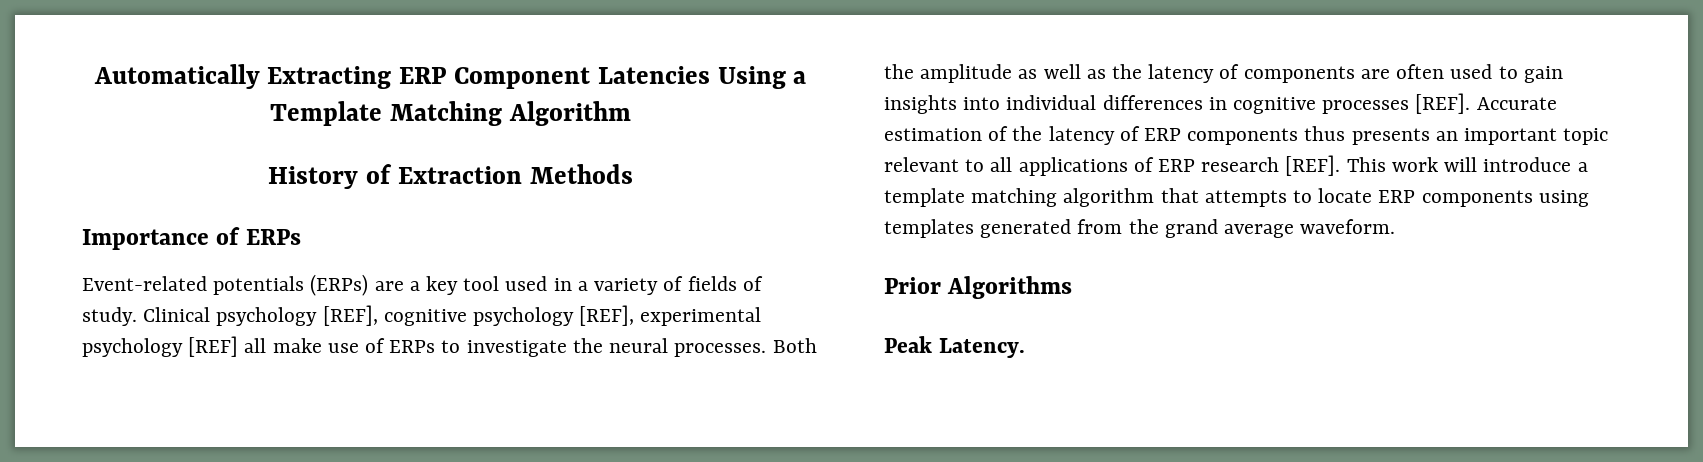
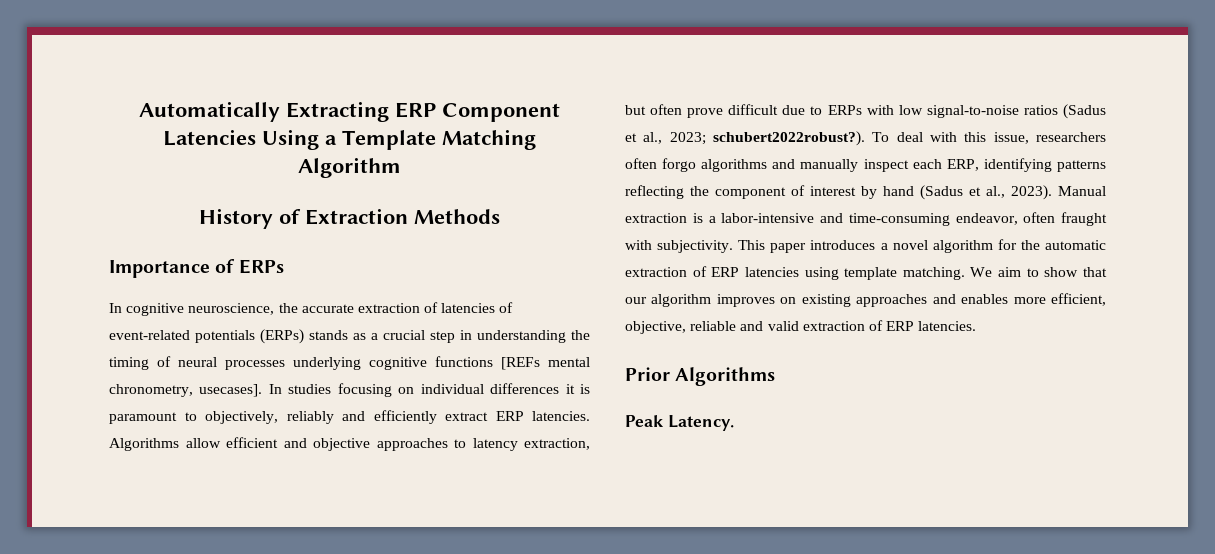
- Event-related potentials (ERPs) are a key tool used in a variety of fields of study. Clinical psychology [REF], cognitive psychology [REF], experimental psychology [REF] all make use of ERPs to investigate the neural processes. Both the amplitude as well as the latency of components are often used to gain insights into individual differences in cognitive processes [REF]. Accurate estimation of the latency of ERP components thus presents an important topic relevant to all applications of ERP research [REF]. This work will introduce a template matching algorithm that attempts to locate ERP components using templates generated from the grand average waveform.
+ In cognitive neuroscience, the accurate extraction of latencies of event-related potentials (ERPs) stands as a crucial step in understanding the timing of neural processes underlying cognitive functions [REFs mental chronometry, usecases]. In studies focusing on individual differences it is paramount to objectively, reliably and efficiently extract ERP latencies. Algorithms allow efficient and objective approaches to latency extraction, but often prove difficult due to ERPs with low signal-to-noise ratios (Sadus et al., 2023; schubert2022robust?). To deal with this issue, researchers often forgo algorithms and manually inspect each ERP, identifying patterns reflecting the component of interest by hand (Sadus et al., 2023). Manual extraction is a labor-intensive and time-consuming endeavor, often fraught with subjectivity. This paper introduces a novel algorithm for the automatic extraction of ERP latencies using template matching. We aim to show that our algorithm improves on existing approaches and enables more efficient, objective, reliable and valid extraction of ERP latencies.

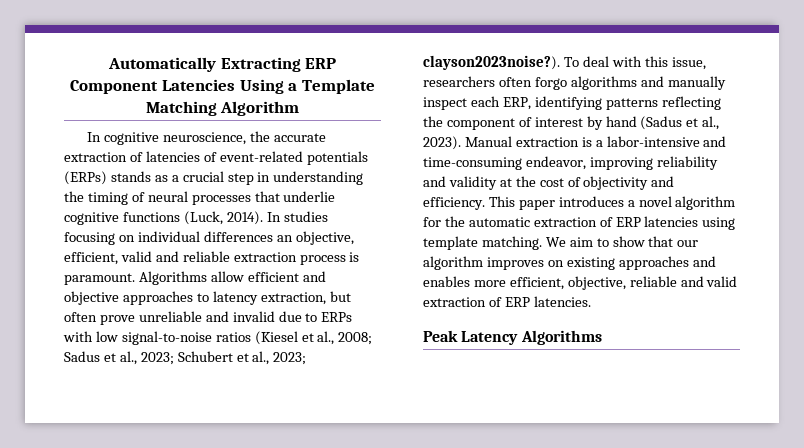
- History of Extraction Methods
- Importance of ERPs
- In cognitive neuroscience, the accurate extraction of latencies of event-related potentials (ERPs) stands as a crucial step in understanding the timing of neural processes underlying cognitive functions [REFs mental chronometry, usecases].
+ In cognitive neuroscience, the accurate extraction of latencies of event-related potentials (ERPs) stands as a crucial step in understanding the timing of neural processes that underlie cognitive functions (Luck, 2014).
- In studies focusing on individual differences it is paramount to objectively, reliably and efficiently extract ERP latencies.
+ In studies focusing on individual differences an objective, efficient, valid and reliable extraction process is paramount.
- Algorithms allow efficient and objective approaches to latency extraction, but often prove difficult due to ERPs with low signal-to-noise ratios (Sadus et al., 2023; schubert2022robust?).
+ Algorithms allow efficient and objective approaches to latency extraction, but often prove unreliable and invalid due to ERPs with low signal-to-noise ratios (Kiesel et al., 2008; Sadus et al., 2023; Schubert et al., 2023; clayson2023noise?).
- Manual extraction is a labor-intensive and time-consuming endeavor, often fraught with subjectivity.
+ Manual extraction is a labor-intensive and time-consuming endeavor, improving reliability and validity at the cost of objectivity and efficiency.
- Prior Algorithms
- Peak Latency.
+ Peak Latency Algorithms

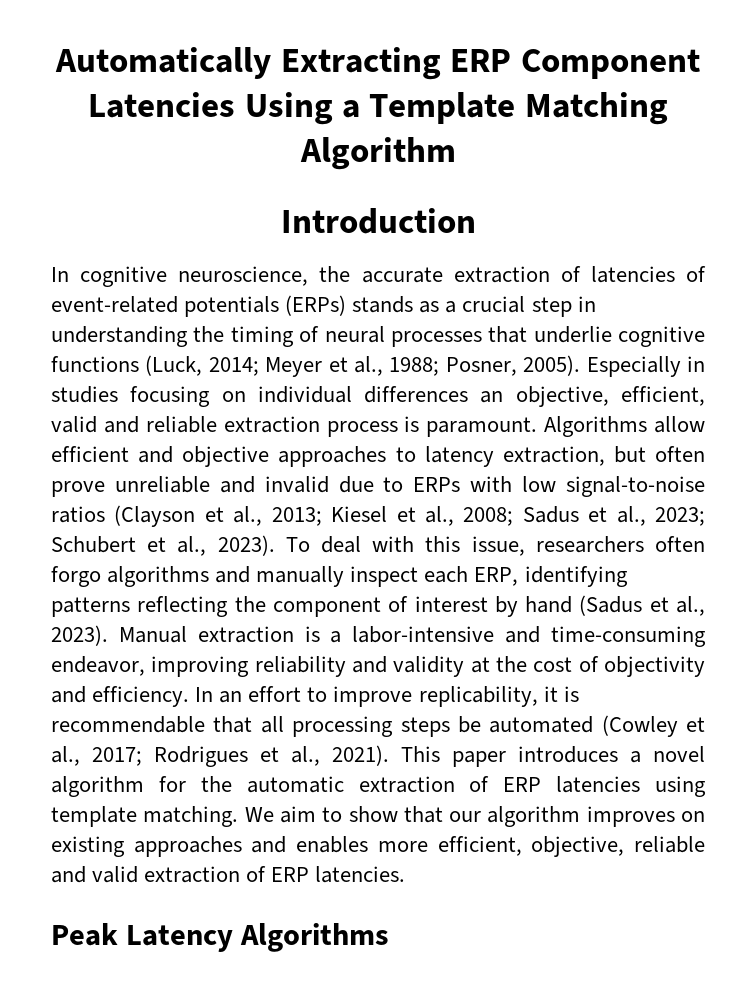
+ Introduction
- In cognitive neuroscience, the accurate extraction of latencies of event-related potentials (ERPs) stands as a crucial step in understanding the timing of neural processes that underlie cognitive functions (Luck, 2014). In studies focusing on individual differences an objective, efficient, valid and reliable extraction process is paramount.
+ In cognitive neuroscience, the accurate extraction of latencies of event-related potentials (ERPs) stands as a crucial step in understanding the timing of neural processes that underlie cognitive functions (Luck, 2014; Meyer et al., 1988; Posner, 2005). Especially in studies focusing on individual differences an objective, efficient, valid and reliable extraction process is paramount.
- Algorithms allow efficient and objective approaches to latency extraction, but often prove unreliable and invalid due to ERPs with low signal-to-noise ratios (Kiesel et al., 2008; Sadus et al., 2023; Schubert et al., 2023; clayson2023noise?).
+ Algorithms allow efficient and objective approaches to latency extraction, but often prove unreliable and invalid due to ERPs with low signal-to-noise ratios (Clayson et al., 2013; Kiesel et al., 2008; Sadus et al., 2023; Schubert et al., 2023).
+ In an effort to improve replicability, it is recommendable that all processing steps be automated (Cowley et al., 2017; Rodrigues et al., 2021).

